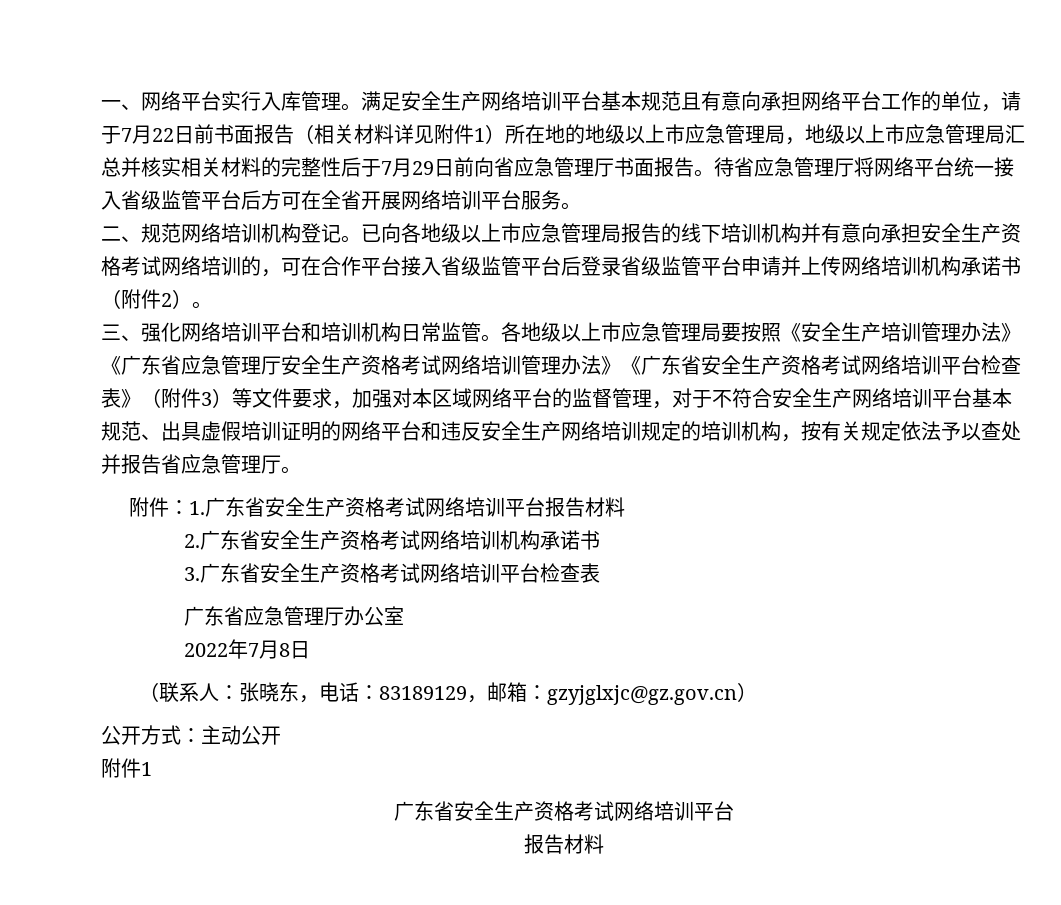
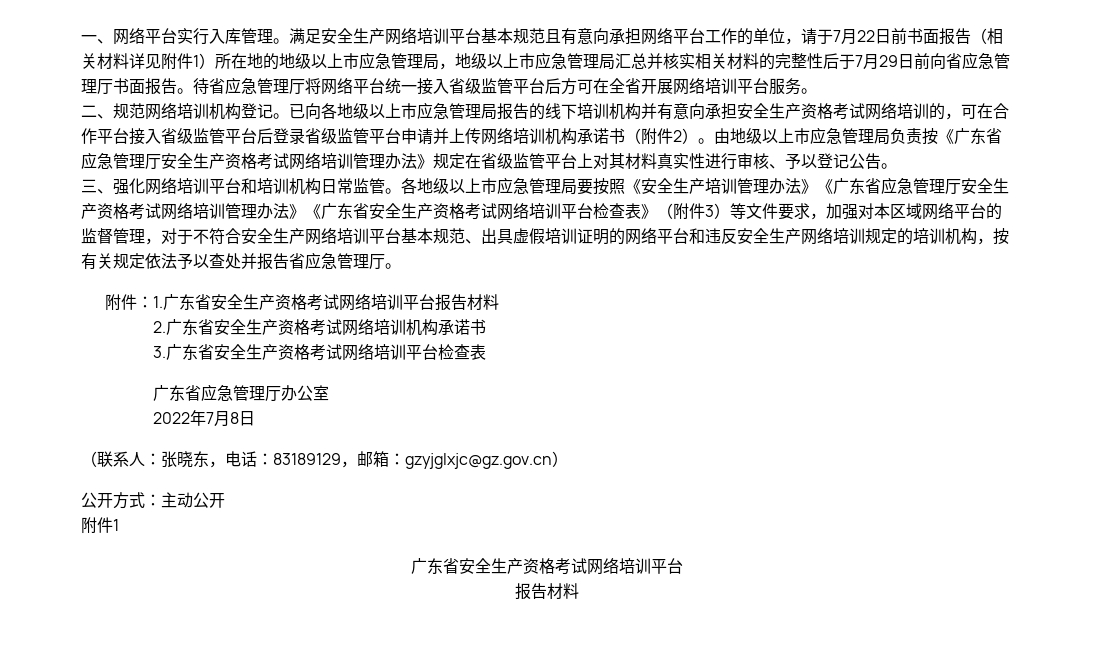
+ 由地级以上市应急管理局负责按《广东省应急管理厅安全生产资格考试网络培训管理办法》规定在省级监管平台上对其材料真实性进行审核、予以登记公告。

